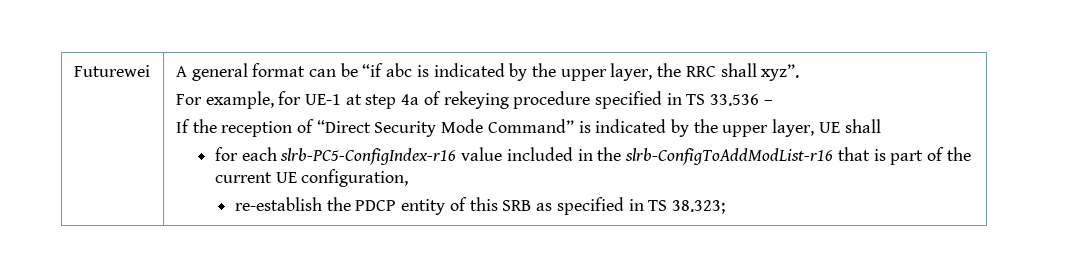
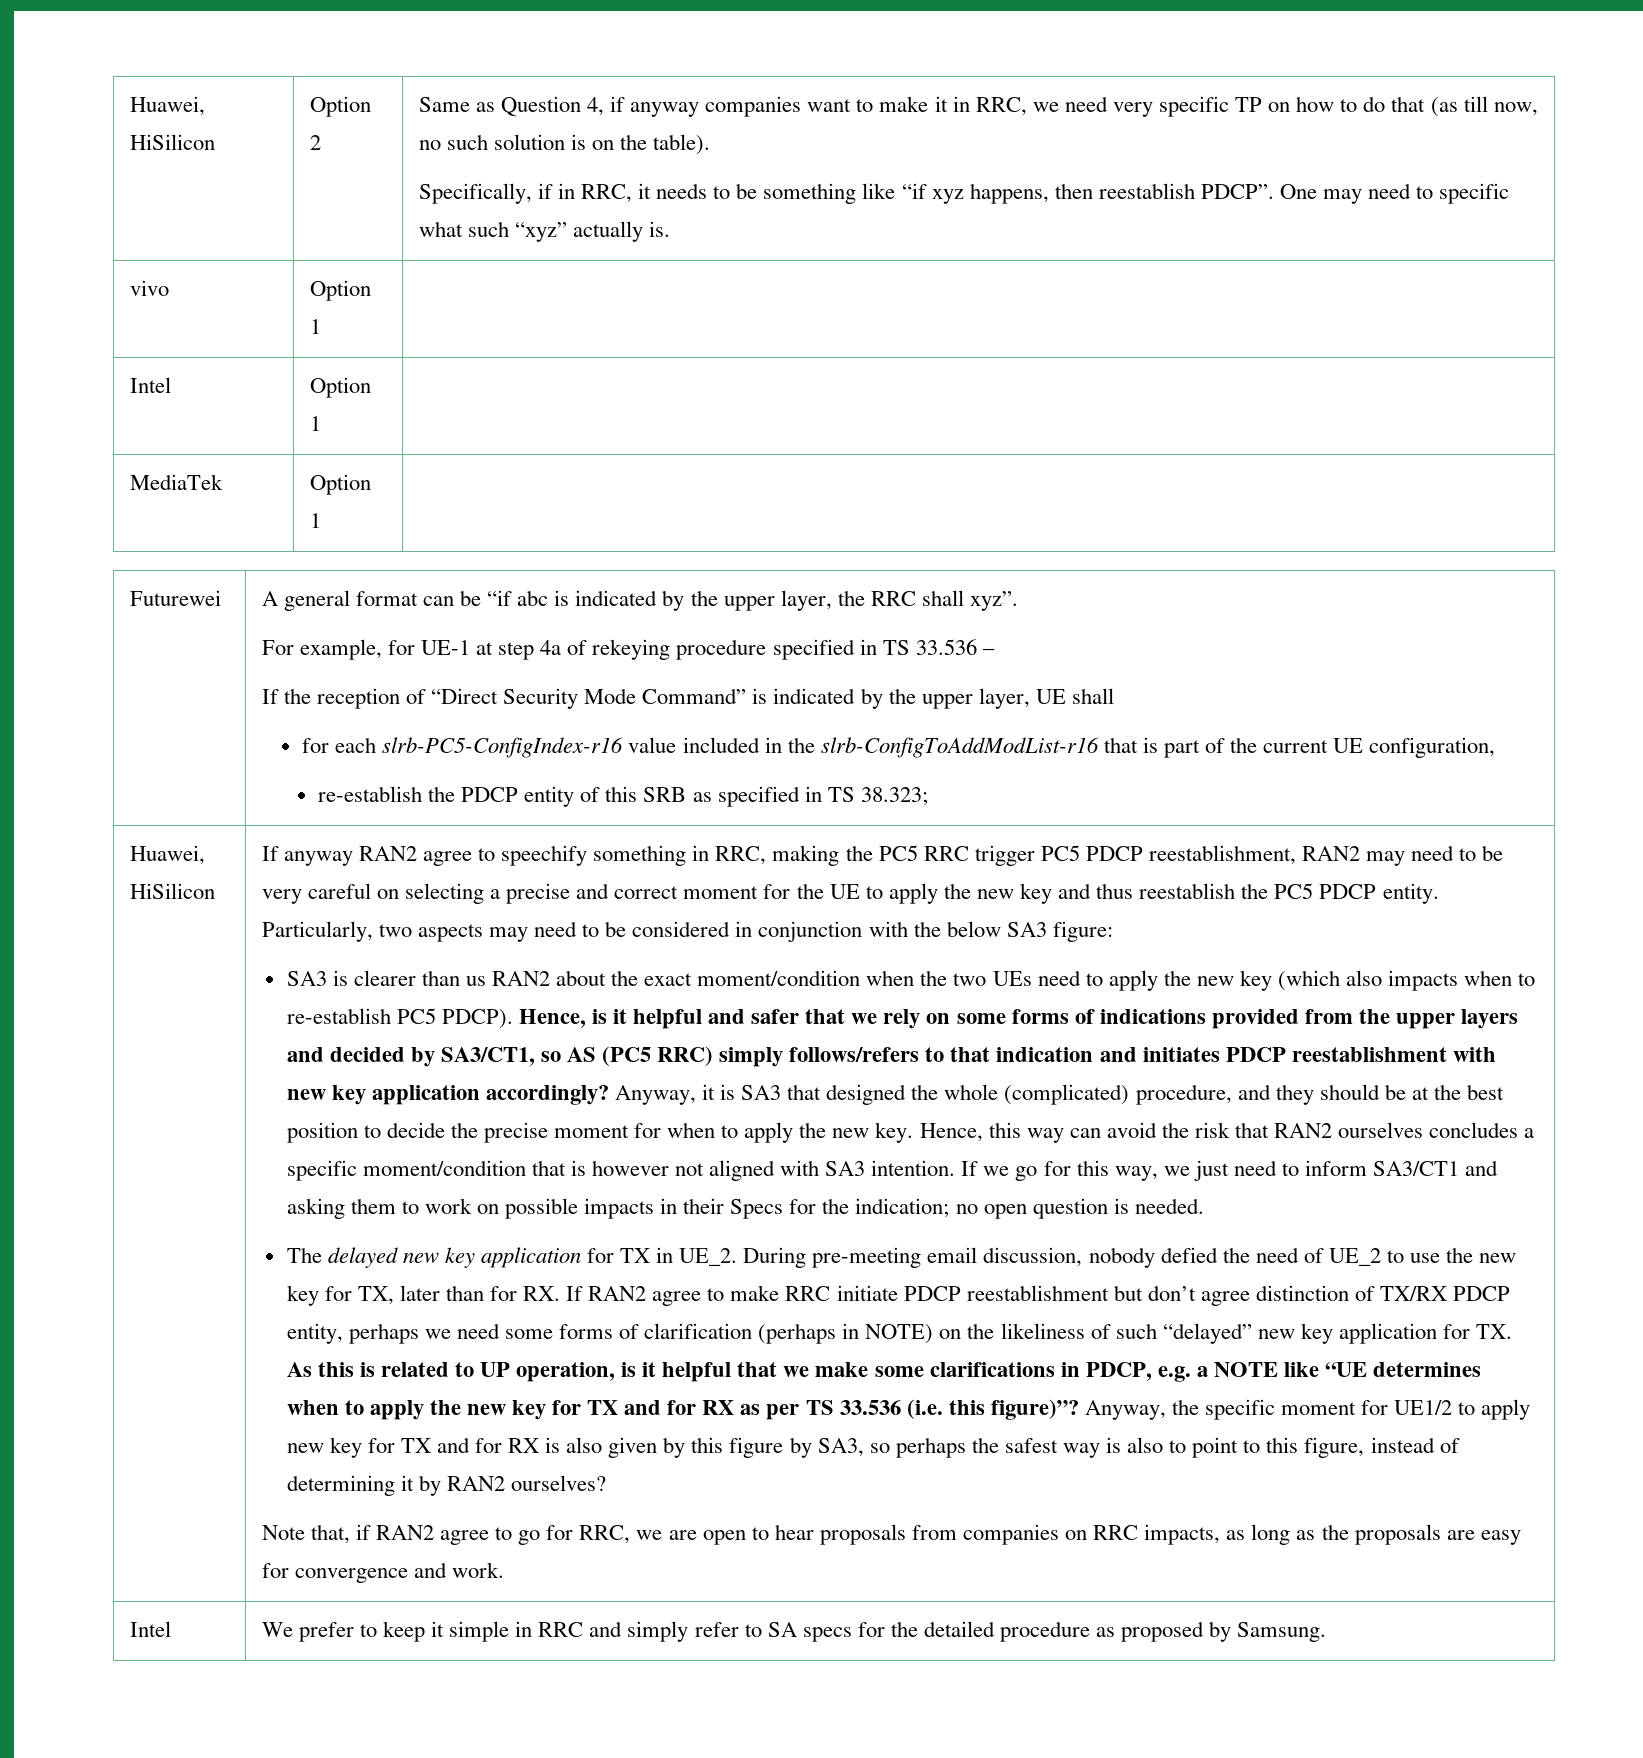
+ Huawei, HiSilicon | Option 2 | Same as Question 4, if anyway companies want to make it in RRC, we need very specific TP on how to do that (as till now, no such solution is on the table).
+ Specifically, if in RRC, it needs to be something like “if xyz happens, then reestablish PDCP”. One may need to specific what such “xyz” actually is.
+ vivo | Option 1 |
+ Intel | Option 1 |
+ MediaTek | Option 1 |
+ Huawei, HiSilicon | If anyway RAN2 agree to speechify something in RRC, making the PC5 RRC trigger PC5 PDCP reestablishment, RAN2 may need to be very careful on selecting a precise and correct moment for the UE to apply the new key and thus reestablish the PC5 PDCP entity. Particularly, two aspects may need to be considered in conjunction with the below SA3 figure:
+ SA3 is clearer than us RAN2 about the exact moment/condition when the two UEs need to apply the new key (which also impacts when to re-establish PC5 PDCP). Hence, is it helpful and safer that we rely on some forms of indications provided from the upper layers and decided by SA3/CT1, so AS (PC5 RRC) simply follows/refers to that indication and initiates PDCP reestablishment with new key application accordingly? Anyway, it is SA3 that designed the whole (complicated) procedure, and they should be at the best position to decide the precise moment for when to apply the new key. Hence, this way can avoid the risk that RAN2 ourselves concludes a specific moment/condition that is however not aligned with SA3 intention. If we go for this way, we just need to inform SA3/CT1 and asking them to work on possible impacts in their Specs for the indication; no open question is needed.
+ The delayed new key application for TX in UE_2. During pre-meeting email discussion, nobody defied the need of UE_2 to use the new key for TX, later than for RX. If RAN2 agree to make RRC initiate PDCP reestablishment but don’t agree distinction of TX/RX PDCP entity, perhaps we need some forms of clarification (perhaps in NOTE) on the likeliness of such “delayed” new key application for TX. As this is related to UP operation, is it helpful that we make some clarifications in PDCP, e.g. a NOTE like “UE determines when to apply the new key for TX and for RX as per TS 33.536 (i.e. this figure)”? Anyway, the specific moment for UE1/2 to apply new key for TX and for RX is also given by this figure by SA3, so perhaps the safest way is also to point to this figure, instead of determining it by RAN2 ourselves?
+ Note that, if RAN2 agree to go for RRC, we are open to hear proposals from companies on RRC impacts, as long as the proposals are easy for convergence and work.
+ Intel | We prefer to keep it simple in RRC and simply refer to SA specs for the detailed procedure as proposed by Samsung.

